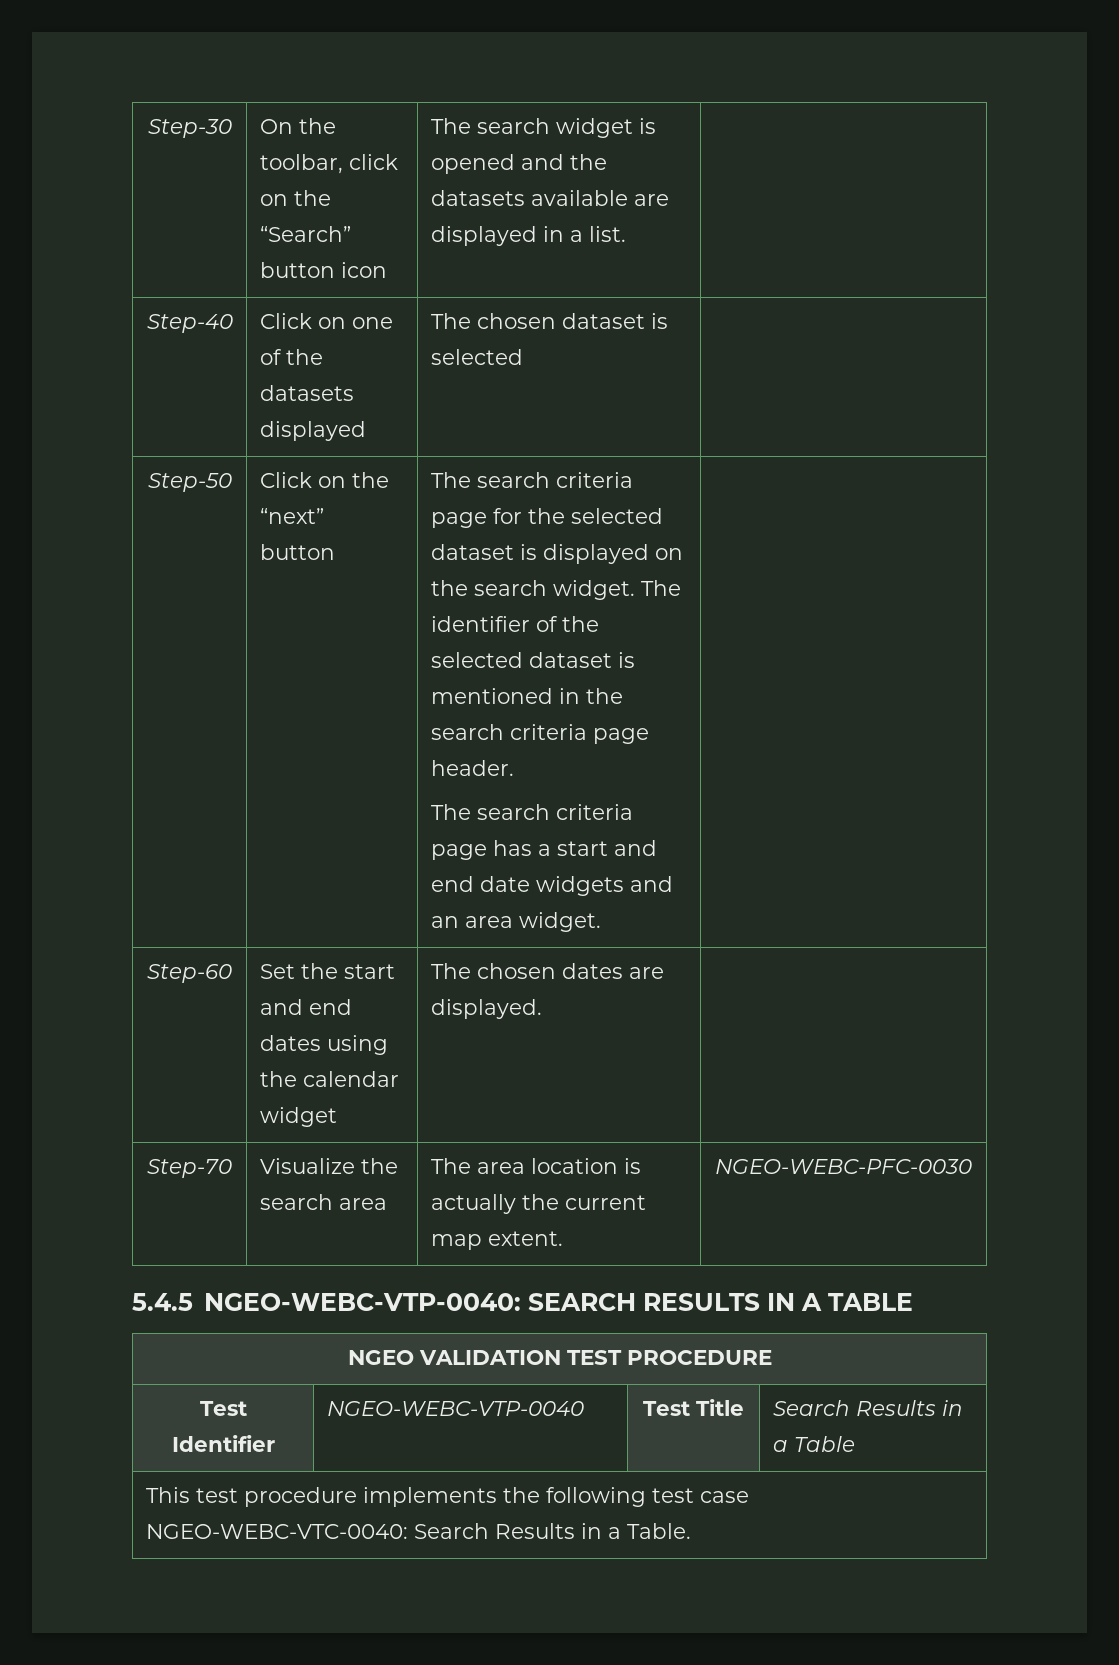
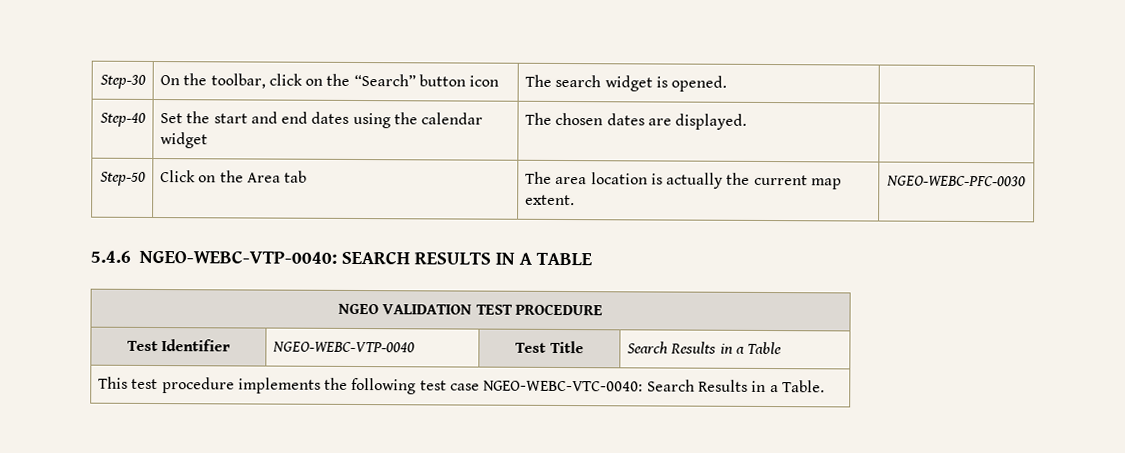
- Step-30 | On the toolbar, click on the “Search” button icon | The search widget is opened and the datasets available are displayed in a list. |
- Step-40 | Click on one of the datasets displayed | The chosen dataset is selected |
- Step-50 | Click on the “next” button | The search criteria page for the selected dataset is displayed on the search widget. The identifier of the selected dataset is mentioned in the search criteria page header.
- The search criteria page has a start and end date widgets and an area widget. |
- Step-60 | Set the start and end dates using the calendar widget | The chosen dates are displayed. |
+ Step-30 | On the toolbar, click on the “Search” button icon | The search widget is opened. |
+ Step-40 | Set the start and end dates using the calendar widget | The chosen dates are displayed. |
- Step-70 | Visualize the search area | The area location is actually the current map extent. | NGEO-WEBC-PFC-0030
+ Step-50 | Click on the Area tab | The area location is actually the current map extent. | NGEO-WEBC-PFC-0030
- 5.4.5 NGEO-WEBC-VTP-0040: SEARCH RESULTS IN A TABLE
+ 5.4.6 NGEO-WEBC-VTP-0040: SEARCH RESULTS IN A TABLE

